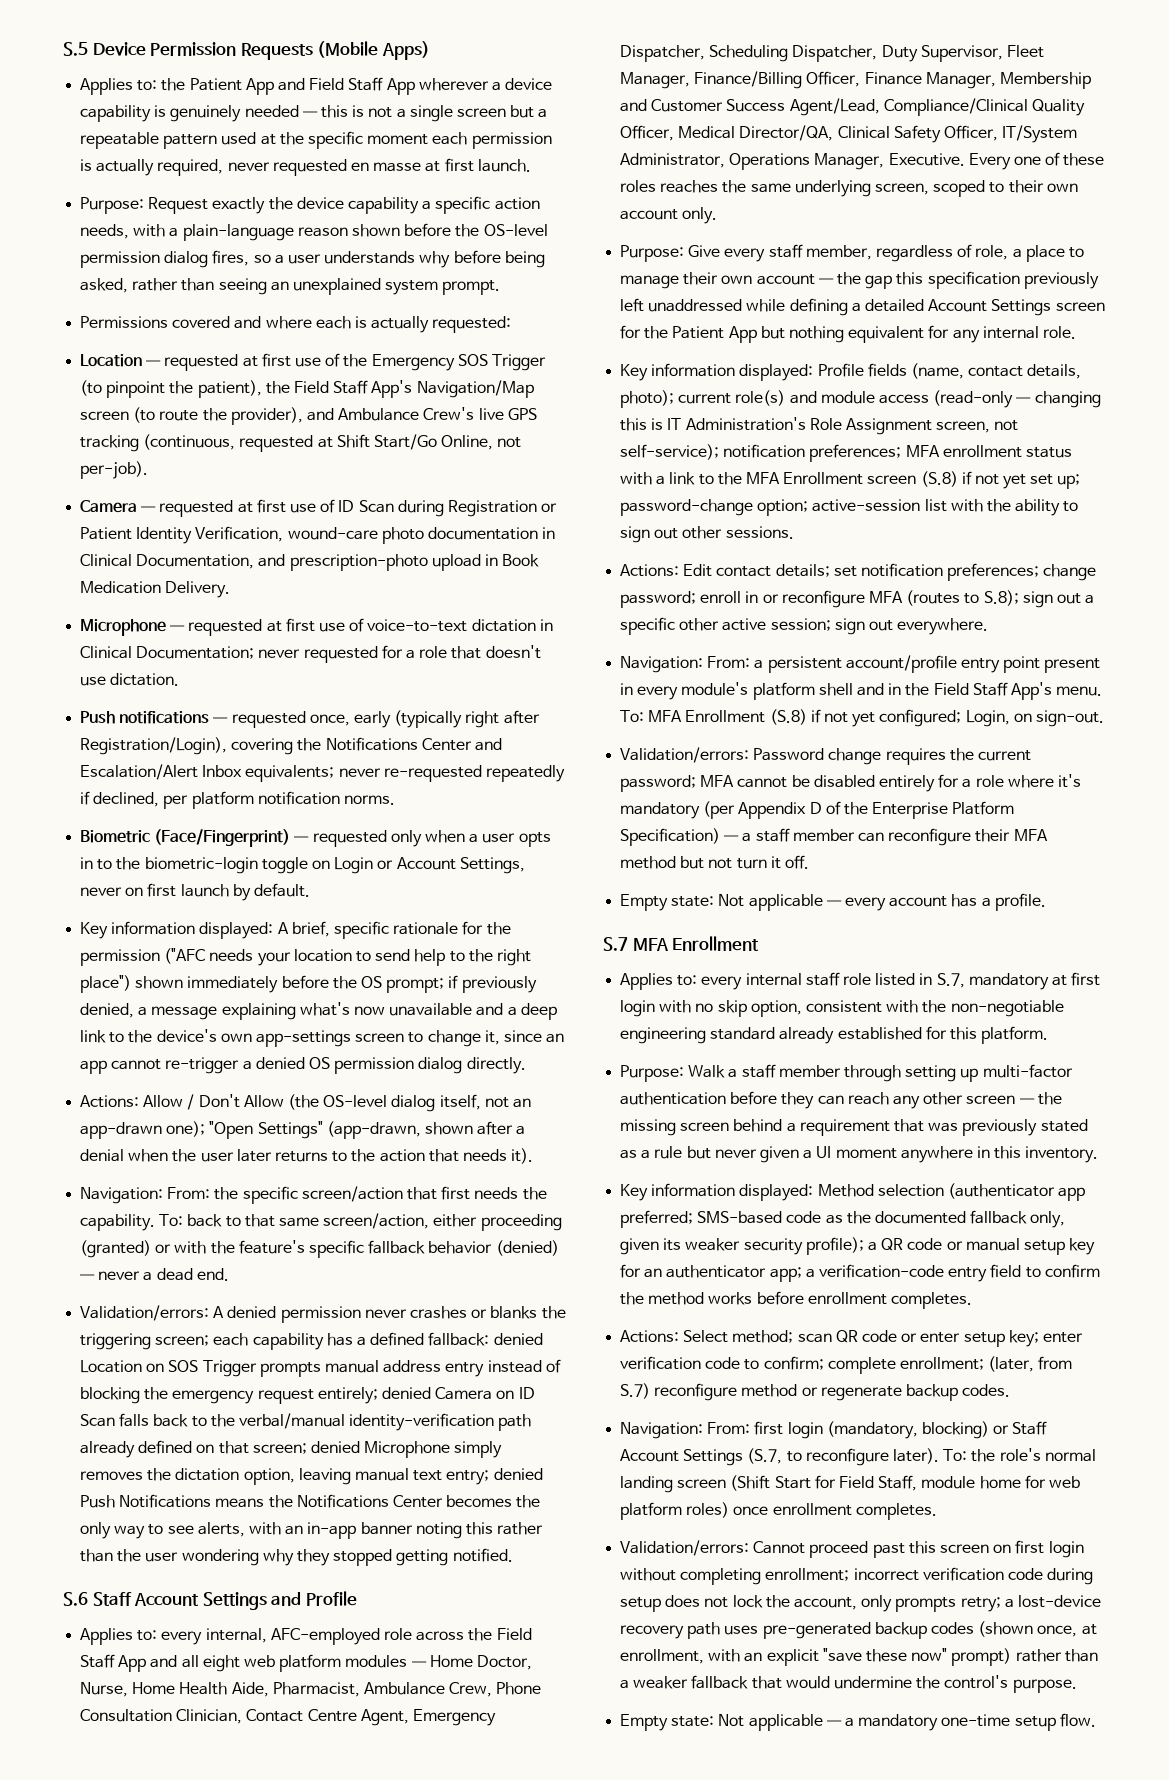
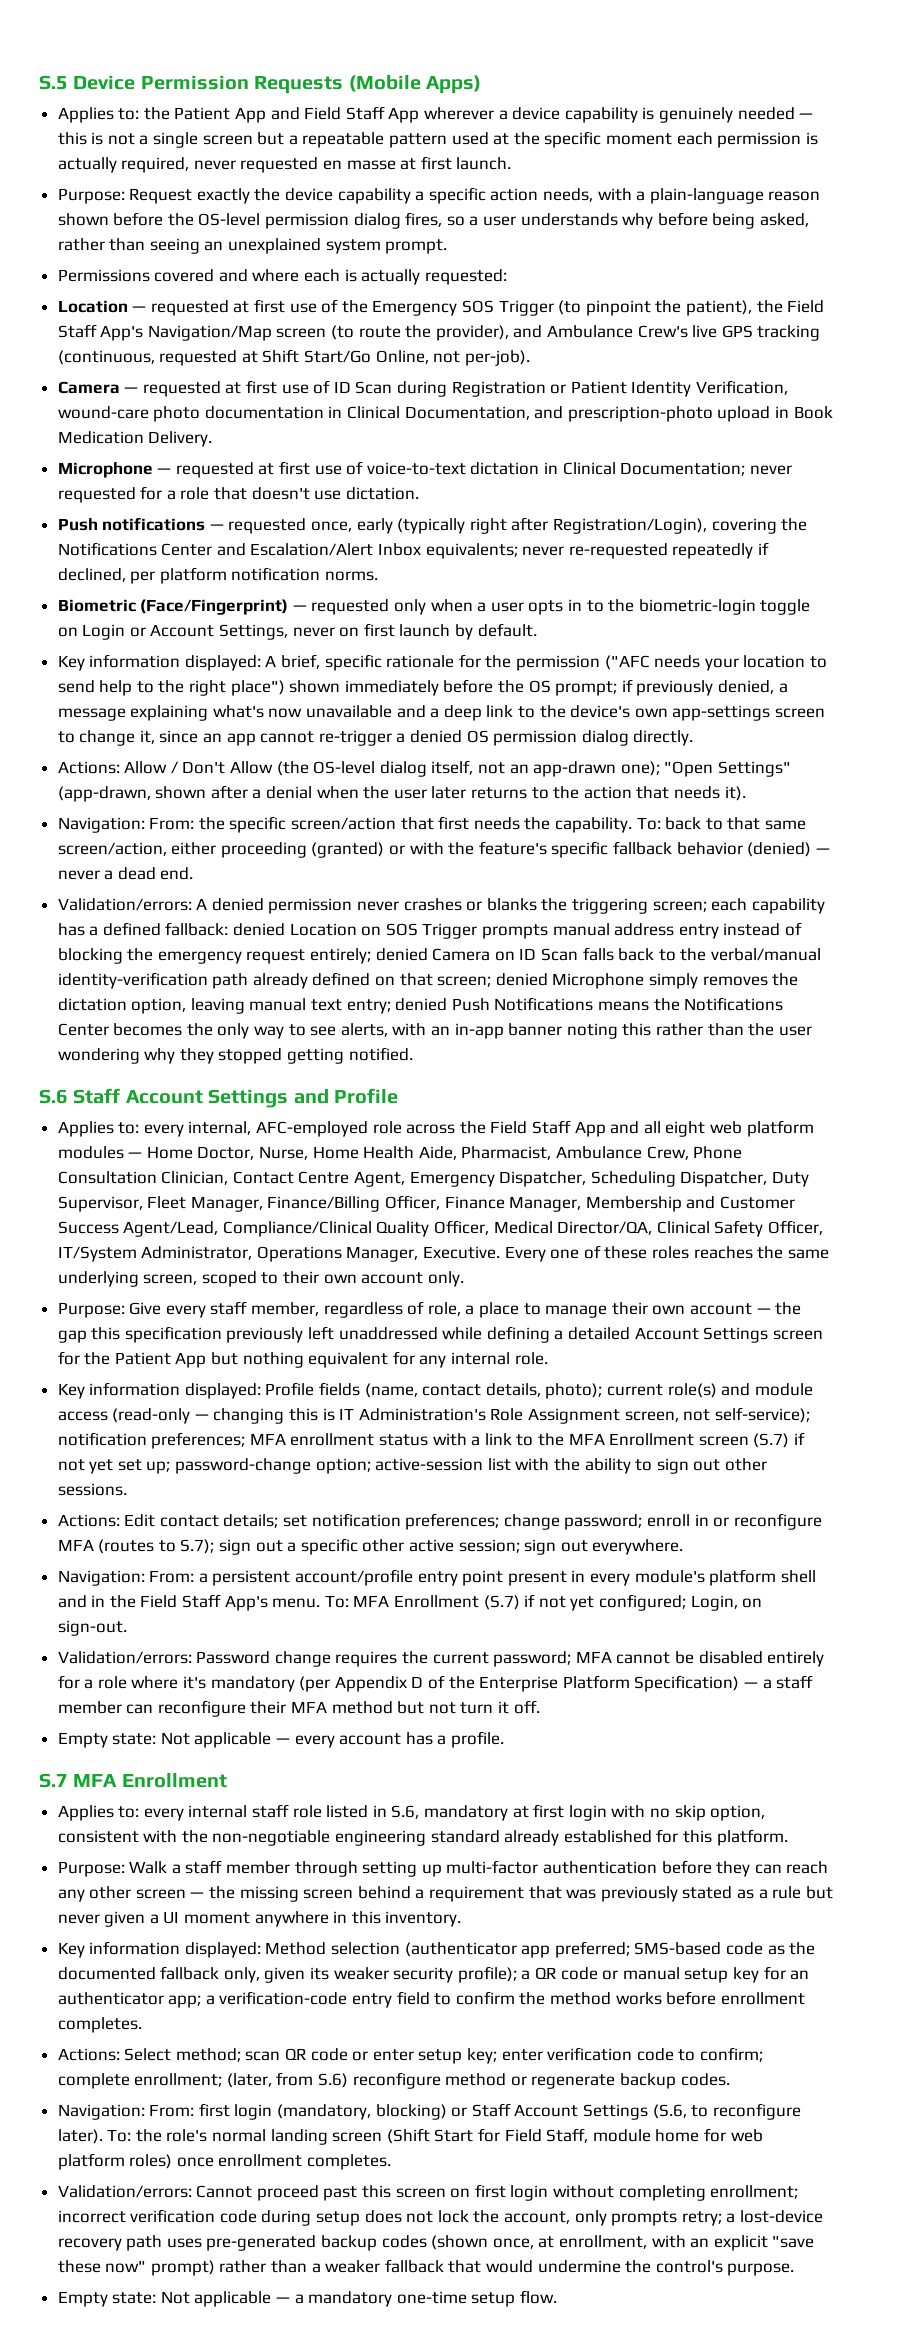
- Key information displayed: Profile fields (name, contact details, photo); current role(s) and module access (read-only — changing this is IT Administration's Role Assignment screen, not self-service); notification preferences; MFA enrollment status with a link to the MFA Enrollment screen (S.8) if not yet set up; password-change option; active-session list with the ability to sign out other sessions.
+ Key information displayed: Profile fields (name, contact details, photo); current role(s) and module access (read-only — changing this is IT Administration's Role Assignment screen, not self-service); notification preferences; MFA enrollment status with a link to the MFA Enrollment screen (S.7) if not yet set up; password-change option; active-session list with the ability to sign out other sessions.
- Actions: Edit contact details; set notification preferences; change password; enroll in or reconfigure MFA (routes to S.8); sign out a specific other active session; sign out everywhere.
+ Actions: Edit contact details; set notification preferences; change password; enroll in or reconfigure MFA (routes to S.7); sign out a specific other active session; sign out everywhere.
- To: MFA Enrollment (S.8) if not yet configured; Login, on sign-out.
+ To: MFA Enrollment (S.7) if not yet configured; Login, on sign-out.
- Applies to: every internal staff role listed in S.7, mandatory at first login with no skip option, consistent with the non-negotiable engineering standard already established for this platform.
+ Applies to: every internal staff role listed in S.6, mandatory at first login with no skip option, consistent with the non-negotiable engineering standard already established for this platform.
- Actions: Select method; scan QR code or enter setup key; enter verification code to confirm; complete enrollment; (later, from S.7) reconfigure method or regenerate backup codes.
+ Actions: Select method; scan QR code or enter setup key; enter verification code to confirm; complete enrollment; (later, from S.6) reconfigure method or regenerate backup codes.
- Navigation: From: first login (mandatory, blocking) or Staff Account Settings (S.7, to reconfigure later).
+ Navigation: From: first login (mandatory, blocking) or Staff Account Settings (S.6, to reconfigure later).

